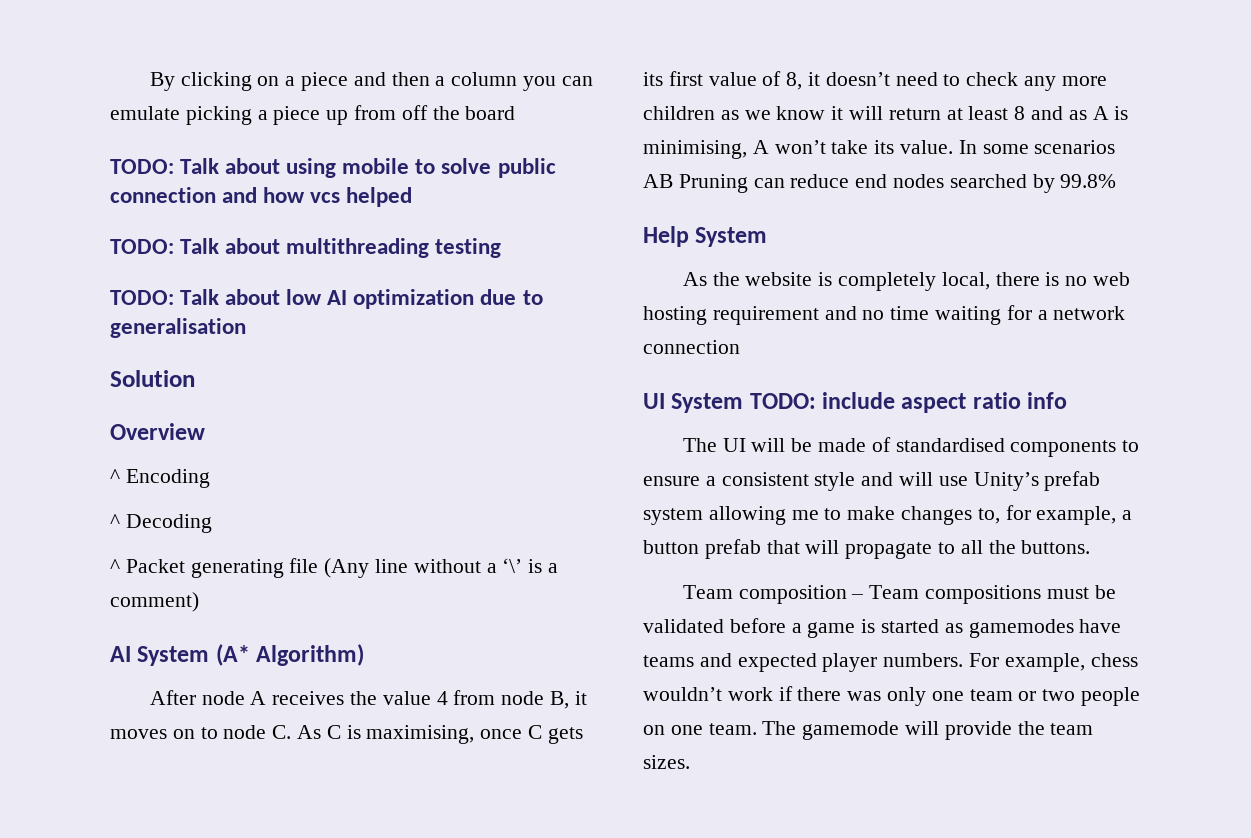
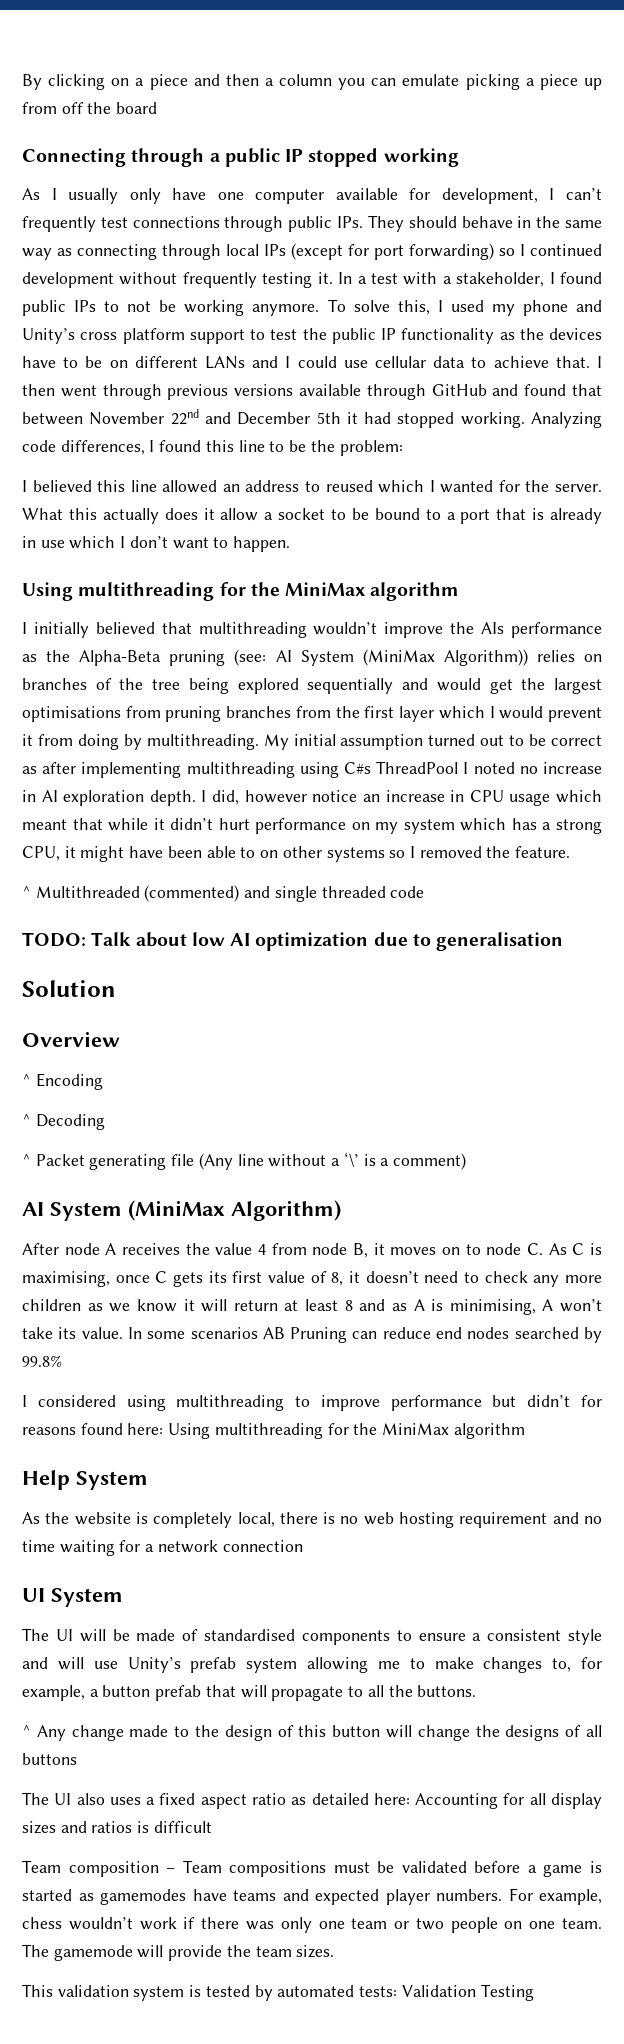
- TODO: Talk about using mobile to solve public connection and how vcs helped
- TODO: Talk about multithreading testing
+ Connecting through a public IP stopped working
+ As I usually only have one computer available for development, I can’t frequently test connections through public IPs. They should behave in the same way as connecting through local IPs (except for port forwarding) so I continued development without frequently testing it. In a test with a stakeholder, I found public IPs to not be working anymore. To solve this, I used my phone and Unity’s cross platform support to test the public IP functionality as the devices have to be on different LANs and I could use cellular data to achieve that. I then went through previous versions available through GitHub and found that between November 22nd and December 5th it had stopped working. Analyzing code differences, I found this line to be the problem:
+ I believed this line allowed an address to reused which I wanted for the server. What this actually does it allow a socket to be bound to a port that is already in use which I don’t want to happen.
+ Using multithreading for the MiniMax algorithm
+ I initially believed that multithreading wouldn’t improve the AIs performance as the Alpha-Beta pruning (see: AI System (MiniMax Algorithm)) relies on branches of the tree being explored sequentially and would get the largest optimisations from pruning branches from the first layer which I would prevent it from doing by multithreading. My initial assumption turned out to be correct as after implementing multithreading using C#s ThreadPool I noted no increase in AI exploration depth. I did, however notice an increase in CPU usage which meant that while it didn’t hurt performance on my system which has a strong CPU, it might have been able to on other systems so I removed the feature.
+ ^ Multithreaded (commented) and single threaded code
- AI System (A* Algorithm)
+ AI System (MiniMax Algorithm)
+ I considered using multithreading to improve performance but didn’t for reasons found here: Using multithreading for the MiniMax algorithm
- UI System TODO: include aspect ratio info
+ UI System
+ ^ Any change made to the design of this button will change the designs of all buttons
+ The UI also uses a fixed aspect ratio as detailed here: Accounting for all display sizes and ratios is difficult
+ This validation system is tested by automated tests: Validation Testing

